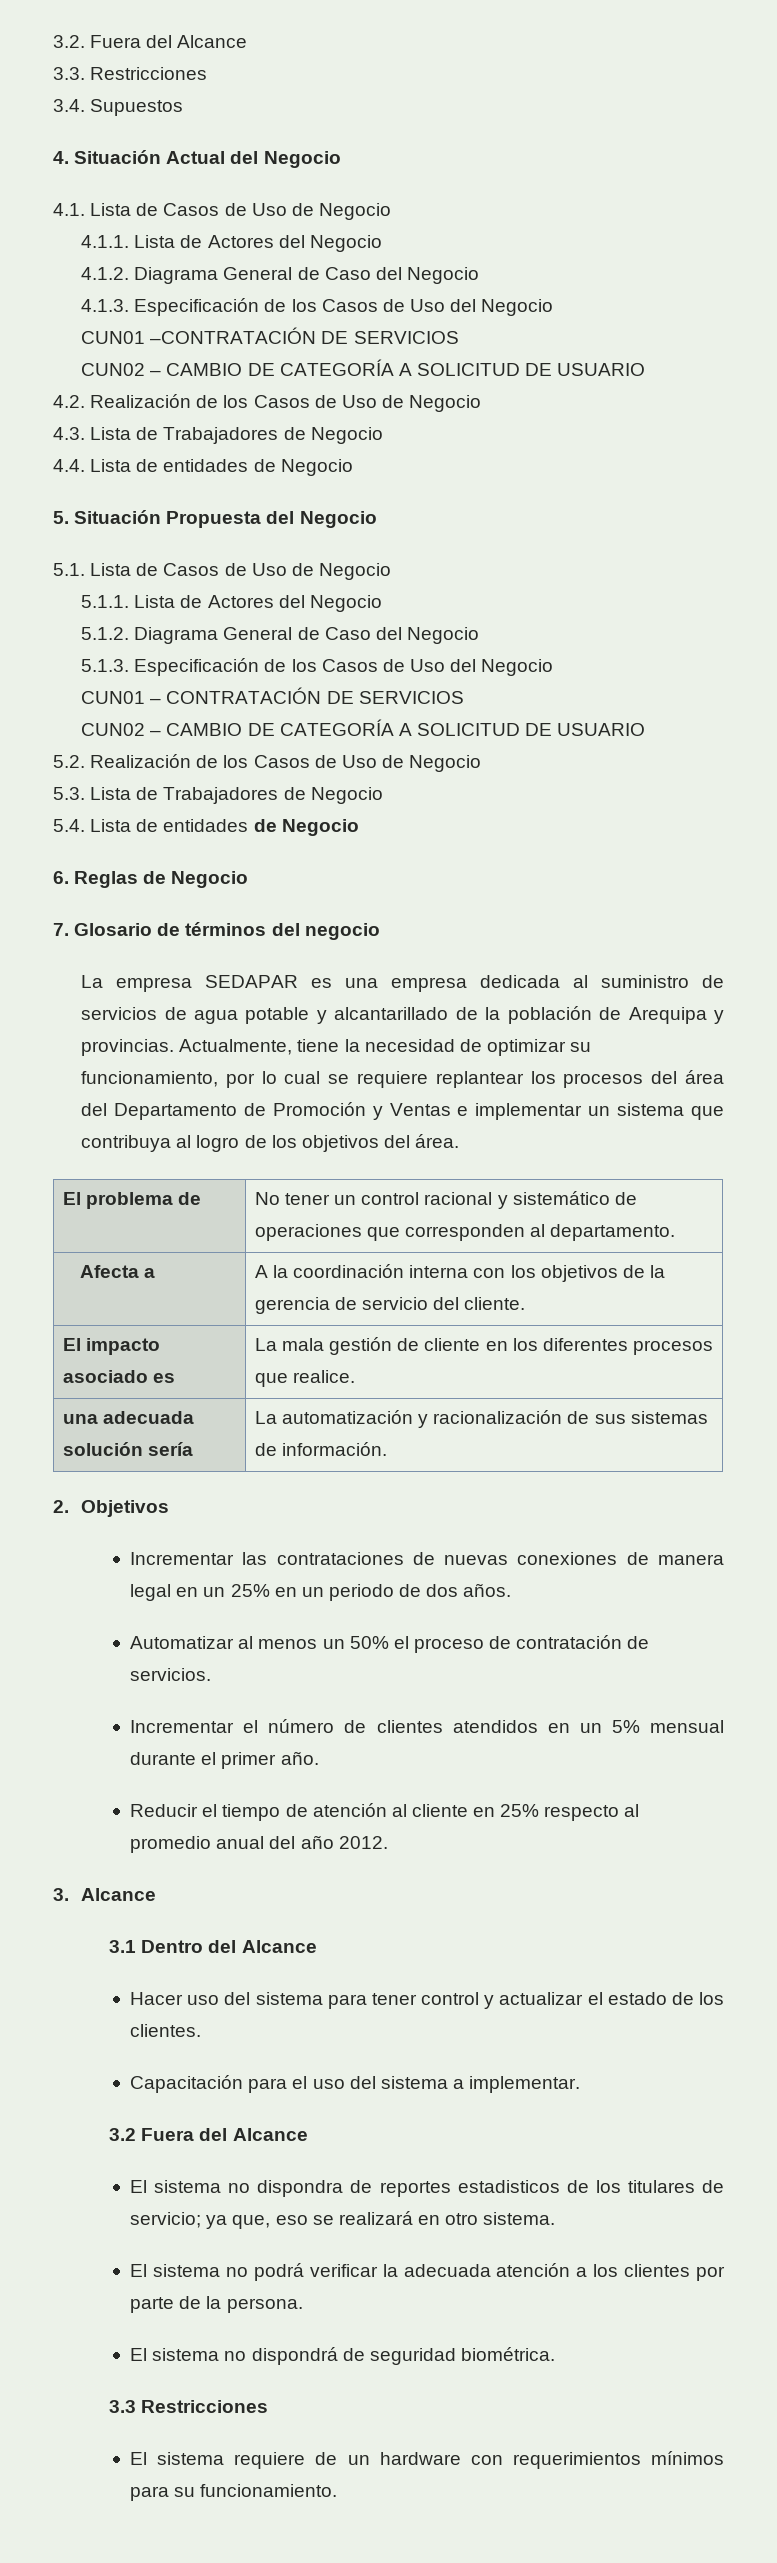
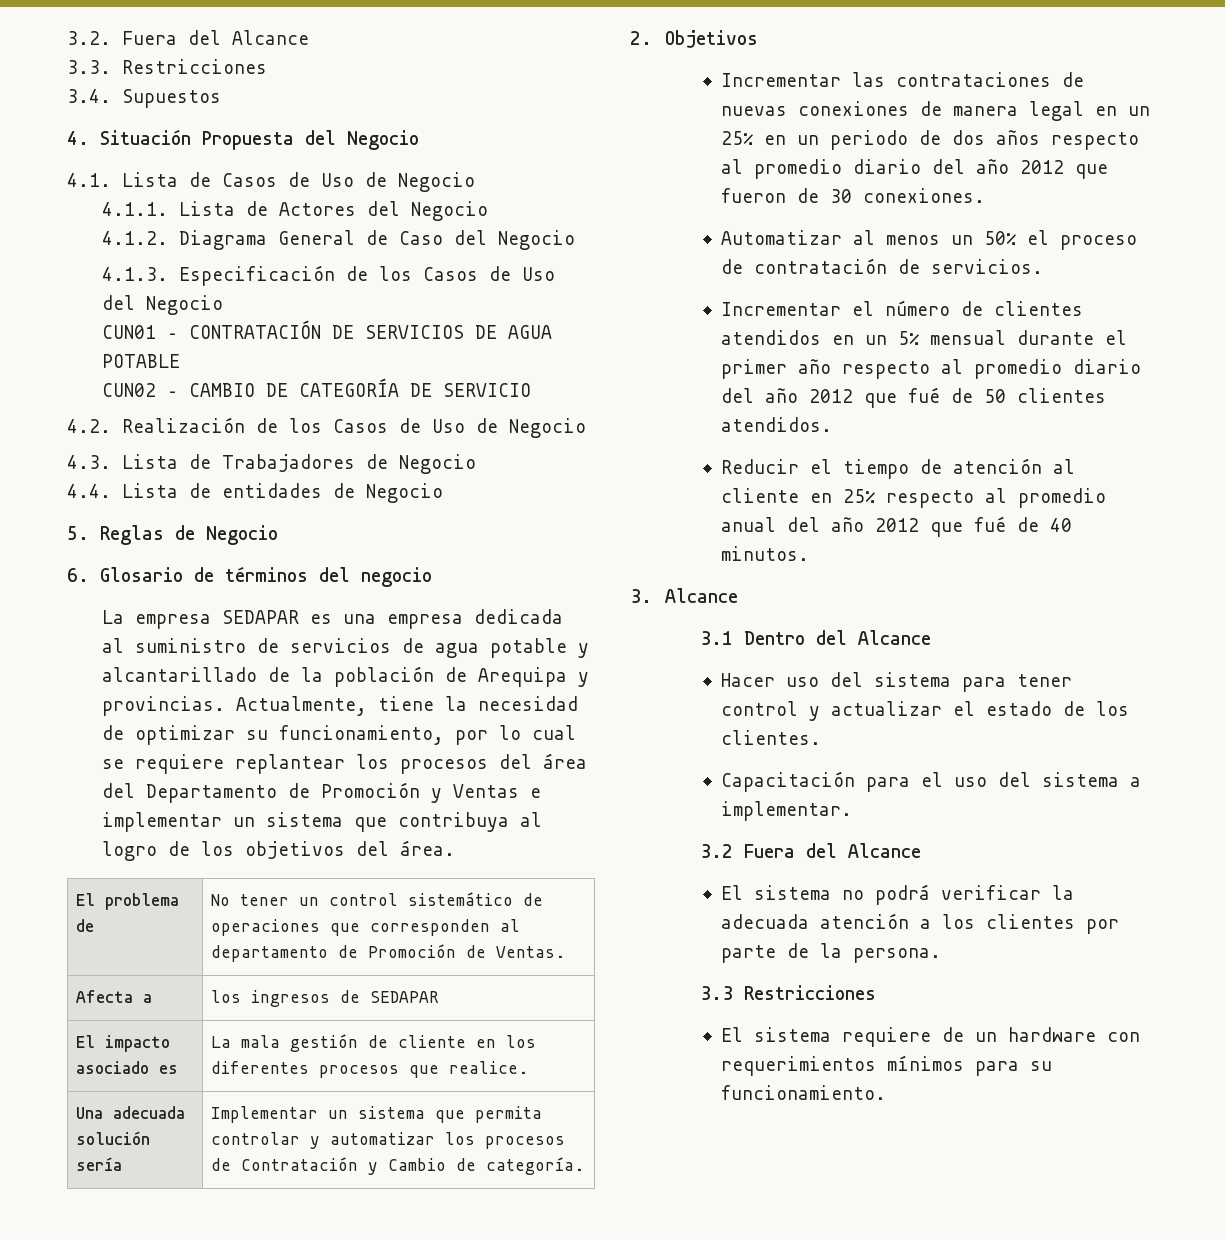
- 4. Situación Actual del Negocio
+ 4. Situación Propuesta del Negocio
- CUN01 –CONTRATACIÓN DE SERVICIOS
- CUN02 – CAMBIO DE CATEGORÍA A SOLICITUD DE USUARIO
+ CUN01 – CONTRATACIÓN DE SERVICIOS DE AGUA POTABLE
+ CUN02 – CAMBIO DE CATEGORÍA DE SERVICIO
- 5. Situación Propuesta del Negocio
- 5.1. Lista de Casos de Uso de Negocio
- 5.1.1. Lista de Actores del Negocio
- 5.1.2. Diagrama General de Caso del Negocio
- 5.1.3. Especificación de los Casos de Uso del Negocio
- CUN01 – CONTRATACIÓN DE SERVICIOS
- CUN02 – CAMBIO DE CATEGORÍA A SOLICITUD DE USUARIO
- 5.2. Realización de los Casos de Uso de Negocio
- 5.3. Lista de Trabajadores de Negocio
- 5.4. Lista de entidades de Negocio
+ 5. Reglas de Negocio
- 6. Reglas de Negocio
- 7. Glosario de términos del negocio
+ 6. Glosario de términos del negocio
- El problema de | No tener un control racional y sistemático de operaciones que corresponden al departamento.
- Afecta a | A la coordinación interna con los objetivos de la gerencia de servicio del cliente.
+ El problema de | No tener un control sistemático de operaciones que corresponden al departamento de Promoción de Ventas.
+ Afecta a | los ingresos de SEDAPAR
- una adecuada solución sería | La automatización y racionalización de sus sistemas de información.
+ Una adecuada solución sería | Implementar un sistema que permita controlar y automatizar los procesos de Contratación y Cambio de categoría.
- Incrementar las contrataciones de nuevas conexiones de manera legal en un 25% en un periodo de dos años.
+ Incrementar las contrataciones de nuevas conexiones de manera legal en un 25% en un periodo de dos años respecto al promedio diario del año 2012 que fueron de 30 conexiones.
- Incrementar el número de clientes atendidos en un 5% mensual durante el primer año.
+ Incrementar el número de clientes atendidos en un 5% mensual durante el primer año respecto al promedio diario del año 2012 que fué de 50 clientes atendidos.
- Reducir el tiempo de atención al cliente en 25% respecto al promedio anual del año 2012.
+ Reducir el tiempo de atención al cliente en 25% respecto al promedio anual del año 2012 que fué de 40 minutos.
- El sistema no dispondra de reportes estadisticos de los titulares de servicio; ya que, eso se realizará en otro sistema.
- El sistema no dispondrá de seguridad biométrica.

